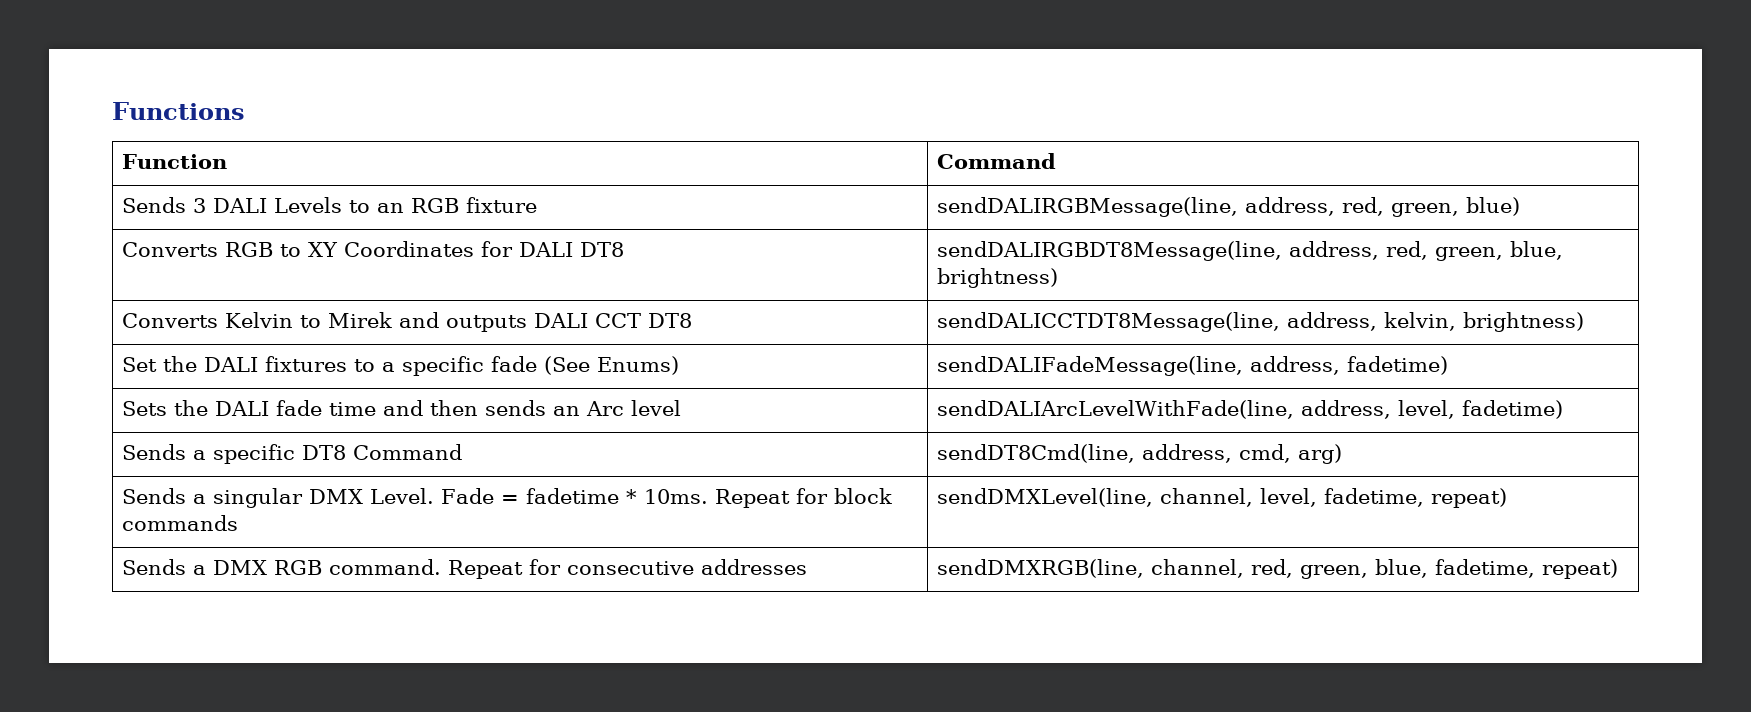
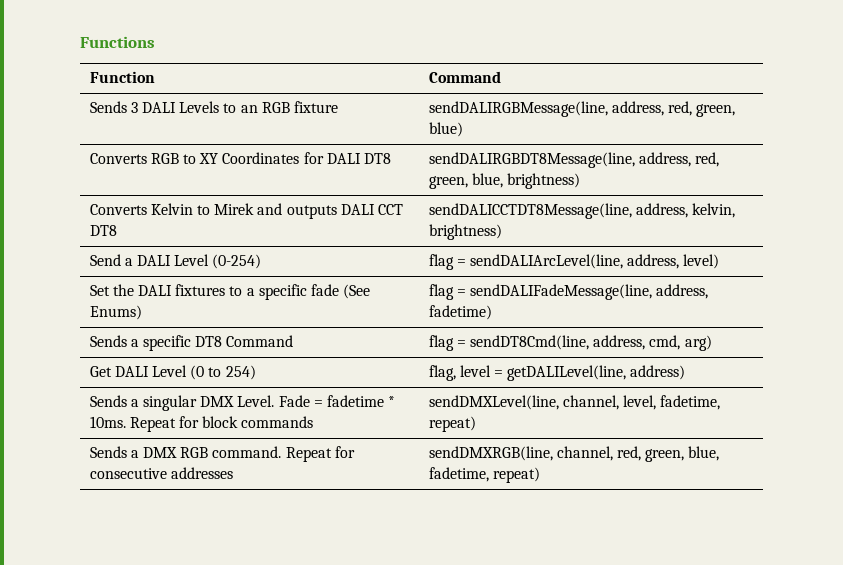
+ Send a DALI Level (0-254) | flag = sendDALIArcLevel(line, address, level)
- Set the DALI fixtures to a specific fade (See Enums) | sendDALIFadeMessage(line, address, fadetime)
+ Set the DALI fixtures to a specific fade (See Enums) | flag = sendDALIFadeMessage(line, address, fadetime)
- Sets the DALI fade time and then sends an Arc level | sendDALIArcLevelWithFade(line, address, level, fadetime)
- Sends a specific DT8 Command | sendDT8Cmd(line, address, cmd, arg)
+ Sends a specific DT8 Command | flag = sendDT8Cmd(line, address, cmd, arg)
+ Get DALI Level (0 to 254) | flag, level = getDALILevel(line, address)

